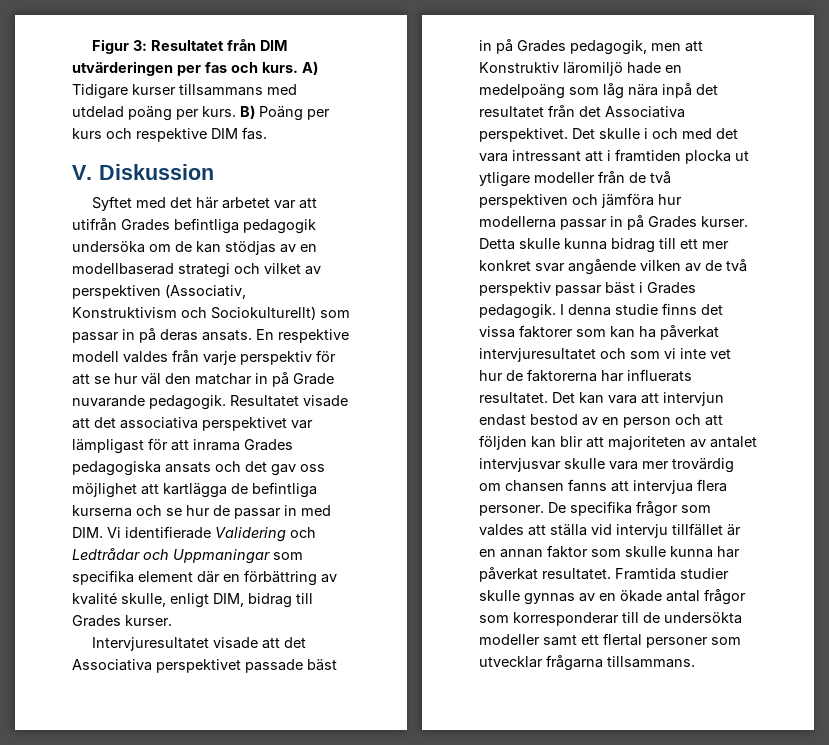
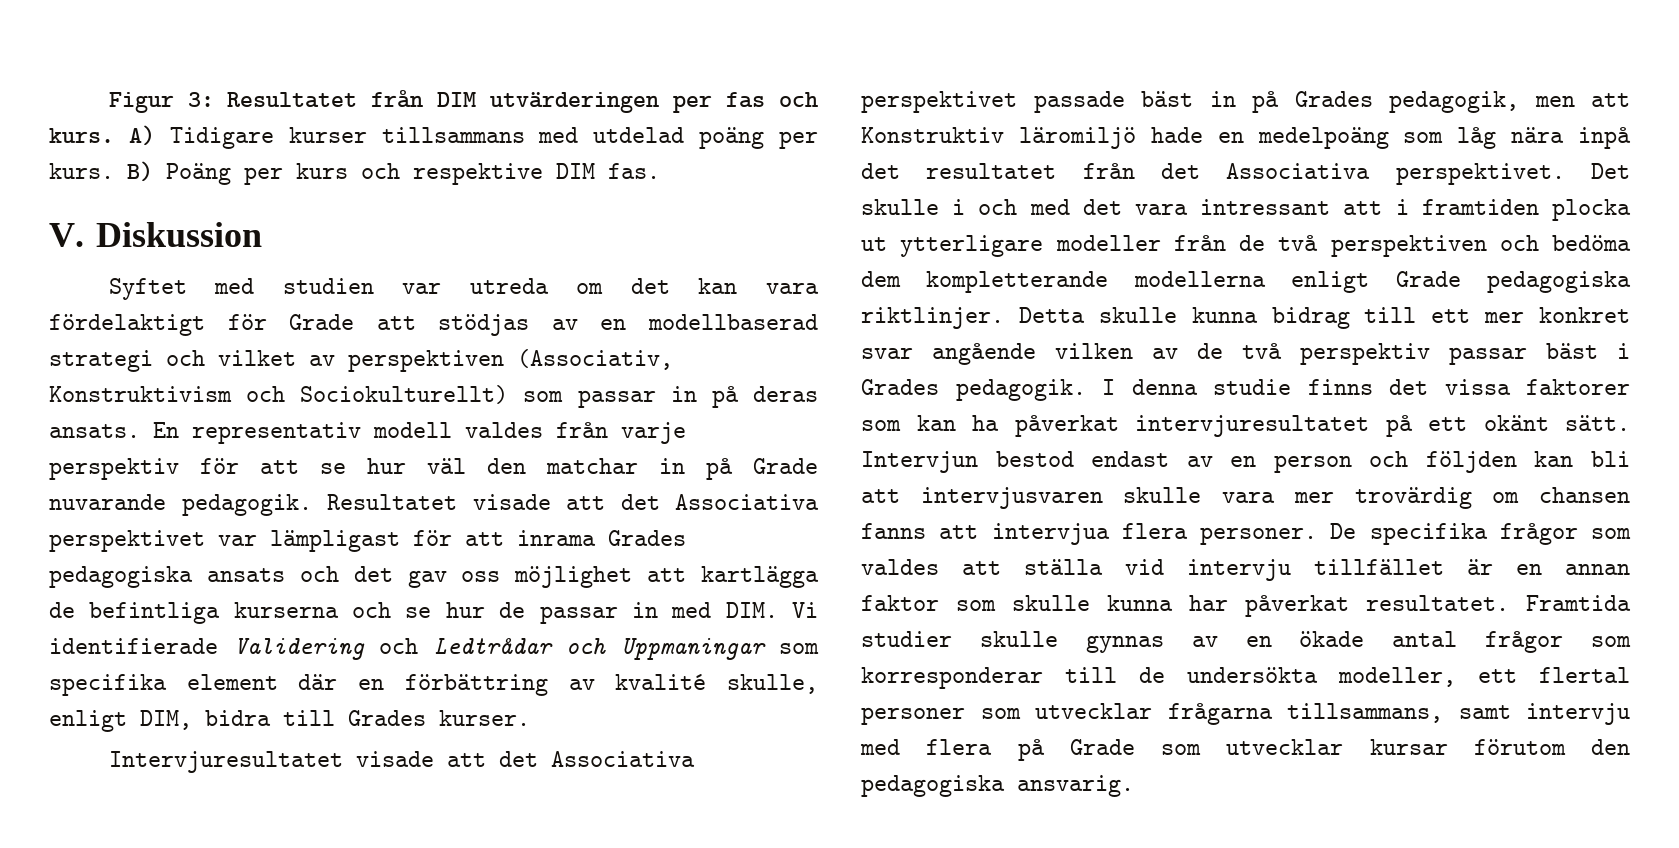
- Syftet med det här arbetet var att utifrån Grades befintliga pedagogik undersöka om de kan stödjas av en modellbaserad strategi och vilket av perspektiven (Associativ, Konstruktivism och Sociokulturellt) som passar in på deras ansats.
+ Syftet med studien var utreda om det kan vara fördelaktigt för Grade att stödjas av en modellbaserad strategi och vilket av perspektiven (Associativ, Konstruktivism och Sociokulturellt) som passar in på deras ansats.
- En respektive modell valdes från varje perspektiv för att se hur väl den matchar in på Grade nuvarande pedagogik.
+ En representativ modell valdes från varje perspektiv för att se hur väl den matchar in på Grade nuvarande pedagogik.
- Resultatet visade att det associativa perspektivet var lämpligast för att inrama Grades pedagogiska ansats och det gav oss möjlighet att kartlägga de befintliga kurserna och se hur de passar in med DIM. Vi identifierade Validering och Ledtrådar och Uppmaningar som specifika element där en förbättring av kvalité skulle, enligt DIM, bidrag till Grades kurser.
+ Resultatet visade att det Associativa perspektivet var lämpligast för att inrama Grades pedagogiska ansats och det gav oss möjlighet att kartlägga de befintliga kurserna och se hur de passar in med DIM. Vi identifierade Validering och Ledtrådar och Uppmaningar som specifika element där en förbättring av kvalité skulle, enligt DIM, bidra till Grades kurser.
- Det skulle i och med det vara intressant att i framtiden plocka ut ytligare modeller från de två perspektiven och jämföra hur modellerna passar in på Grades kurser.
+ Det skulle i och med det vara intressant att i framtiden plocka ut ytterligare modeller från de två perspektiven och bedöma dem kompletterande modellerna enligt Grade pedagogiska riktlinjer.
- I denna studie finns det vissa faktorer som kan ha påverkat intervjuresultatet och som vi inte vet hur de faktorerna har influerats resultatet. Det kan vara att intervjun endast bestod av en person och att följden kan blir att majoriteten av antalet intervjusvar skulle vara mer trovärdig om chansen fanns att intervjua flera personer.
+ I denna studie finns det vissa faktorer som kan ha påverkat intervjuresultatet på ett okänt sätt. Intervjun bestod endast av en person och följden kan bli att intervjusvaren skulle vara mer trovärdig om chansen fanns att intervjua flera personer.
- Framtida studier skulle gynnas av en ökade antal frågor som korresponderar till de undersökta modeller samt ett flertal personer som utvecklar frågarna tillsammans.
+ Framtida studier skulle gynnas av en ökade antal frågor som korresponderar till de undersökta modeller, ett flertal personer som utvecklar frågarna tillsammans, samt intervju med flera på Grade som utvecklar kursar förutom den pedagogiska ansvarig.

